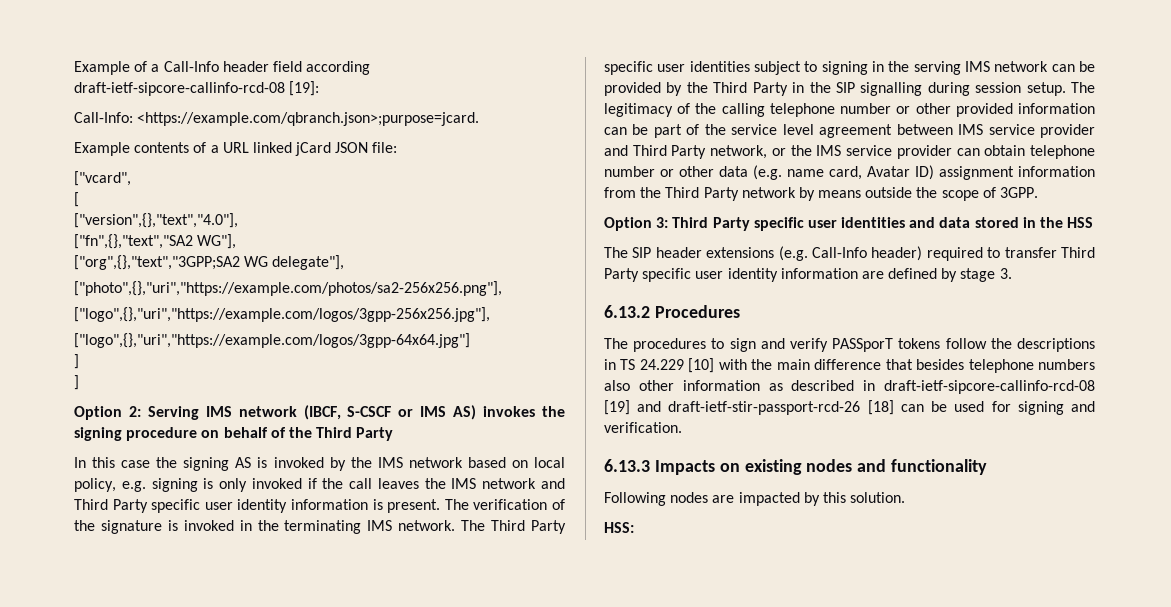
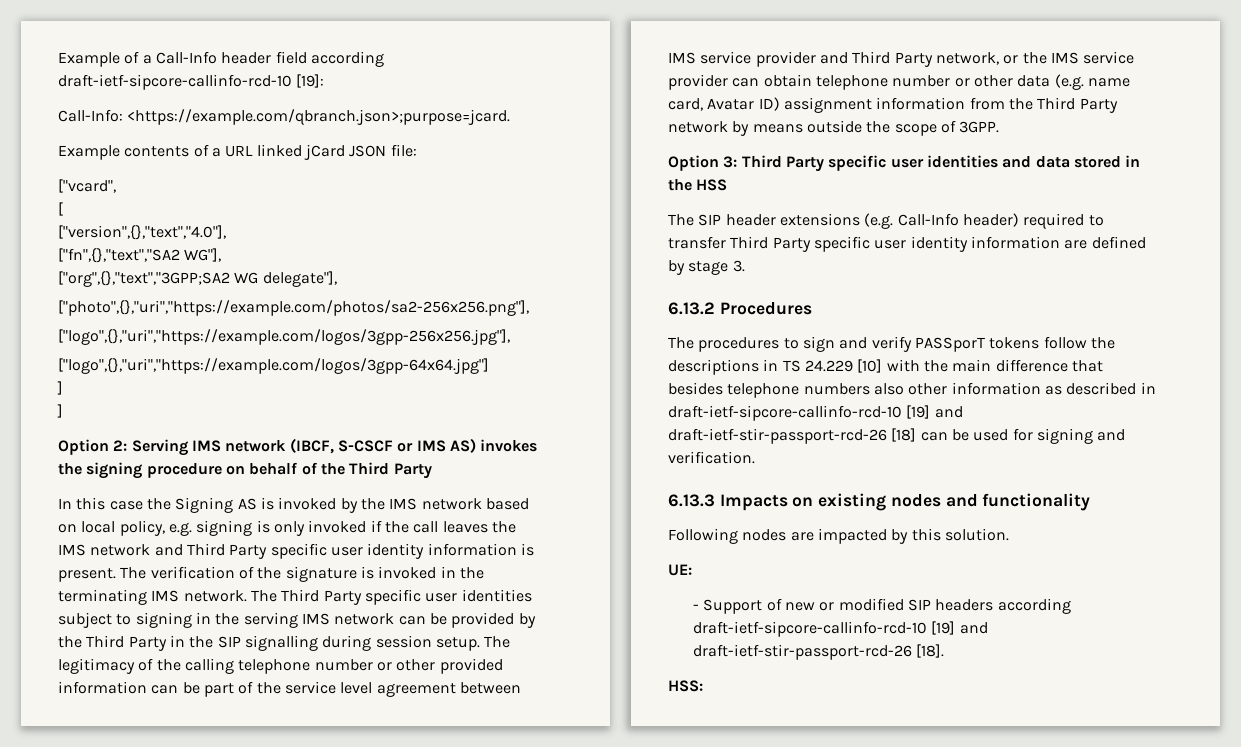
- Example of a Call-Info header field according draft-ietf-sipcore-callinfo-rcd-08 [19]:
+ Example of a Call-Info header field according draft-ietf-sipcore-callinfo-rcd-10 [19]:
- In this case the signing AS is invoked by the IMS network based on local policy, e.g. signing is only invoked if the call leaves the IMS network and Third Party specific user identity information is present.
+ In this case the Signing AS is invoked by the IMS network based on local policy, e.g. signing is only invoked if the call leaves the IMS network and Third Party specific user identity information is present.
- The procedures to sign and verify PASSporT tokens follow the descriptions in TS 24.229 [10] with the main difference that besides telephone numbers also other information as described in draft-ietf-sipcore-callinfo-rcd-08 [19] and draft-ietf-stir-passport-rcd-26 [18] can be used for signing and verification.
+ The procedures to sign and verify PASSporT tokens follow the descriptions in TS 24.229 [10] with the main difference that besides telephone numbers also other information as described in draft-ietf-sipcore-callinfo-rcd-10 [19] and draft-ietf-stir-passport-rcd-26 [18] can be used for signing and verification.
+ UE:
+ - Support of new or modified SIP headers according draft-ietf-sipcore-callinfo-rcd-10 [19] and draft-ietf-stir-passport-rcd-26 [18].

